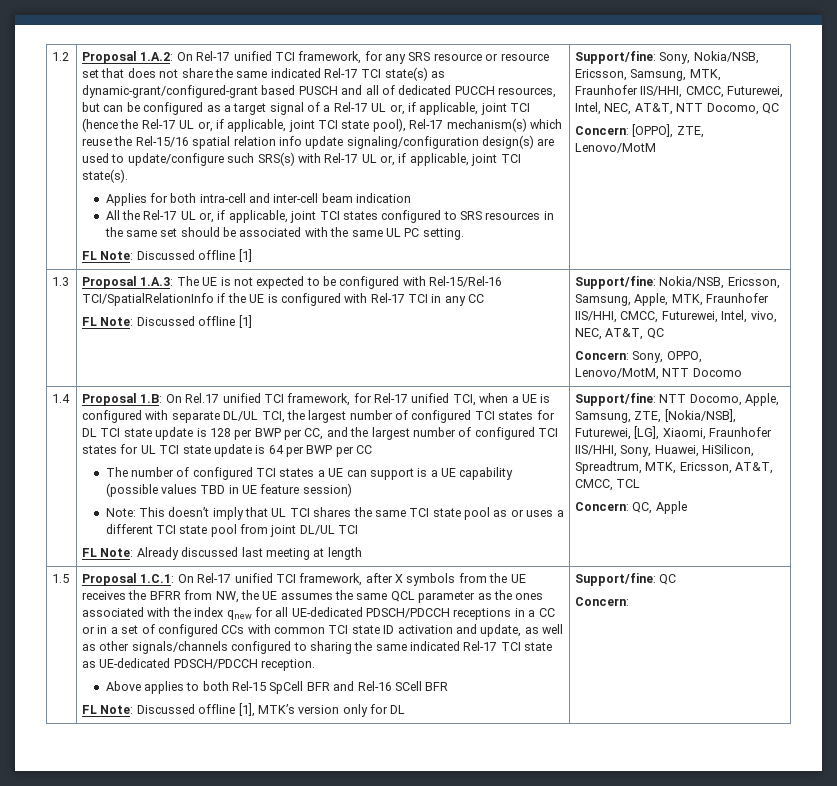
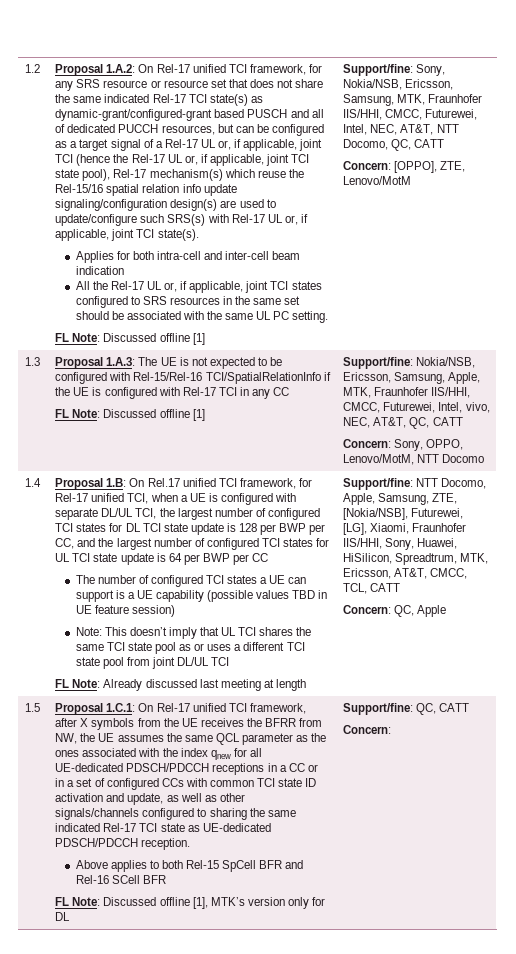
- Support/fine: Sony, Nokia/NSB, Ericsson, Samsung, MTK, Fraunhofer IIS/HHI, CMCC, Futurewei, Intel, NEC, AT&T, NTT Docomo, QC
+ Support/fine: Sony, Nokia/NSB, Ericsson, Samsung, MTK, Fraunhofer IIS/HHI, CMCC, Futurewei, Intel, NEC, AT&T, NTT Docomo, QC, CATT
- Support/fine: Nokia/NSB, Ericsson, Samsung, Apple, MTK, Fraunhofer IIS/HHI, CMCC, Futurewei, Intel, vivo, NEC, AT&T, QC
+ Support/fine: Nokia/NSB, Ericsson, Samsung, Apple, MTK, Fraunhofer IIS/HHI, CMCC, Futurewei, Intel, vivo, NEC, AT&T, QC, CATT
- Support/fine: NTT Docomo, Apple, Samsung, ZTE, [Nokia/NSB], Futurewei, [LG], Xiaomi, Fraunhofer IIS/HHI, Sony, Huawei, HiSilicon, Spreadtrum, MTK, Ericsson, AT&T, CMCC, TCL
+ Support/fine: NTT Docomo, Apple, Samsung, ZTE, [Nokia/NSB], Futurewei, [LG], Xiaomi, Fraunhofer IIS/HHI, Sony, Huawei, HiSilicon, Spreadtrum, MTK, Ericsson, AT&T, CMCC, TCL, CATT
- Support/fine: QC
+ Support/fine: QC, CATT

